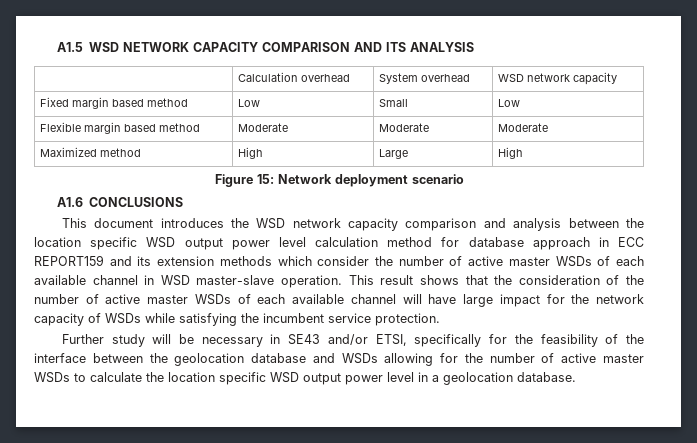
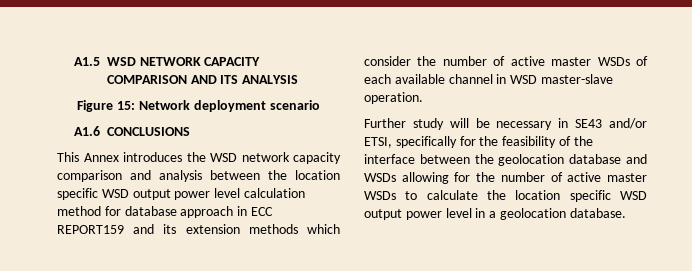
- | Calculation overhead | System overhead | WSD network capacity
- Fixed margin based method | Low | Small | Low
- Flexible margin based method | Moderate | Moderate | Moderate
- Maximized method | High | Large | High
- This document introduces the WSD network capacity comparison and analysis between the location specific WSD output power level calculation method for database approach in ECC REPORT159 and its extension methods which consider the number of active master WSDs of each available channel in WSD master-slave operation. This result shows that the consideration of the number of active master WSDs of each available channel will have large impact for the network capacity of WSDs while satisfying the incumbent service protection.
+ This Annex introduces the WSD network capacity comparison and analysis between the location specific WSD output power level calculation method for database approach in ECC REPORT159 and its extension methods which consider the number of active master WSDs of each available channel in WSD master-slave operation.

